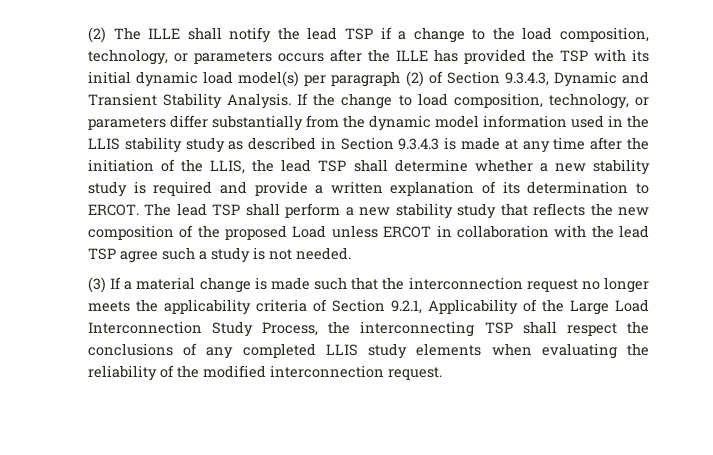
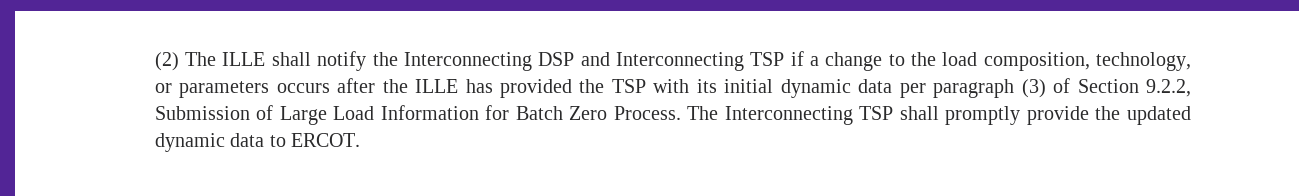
- (2) The ILLE shall notify the lead TSP if a change to the load composition, technology, or parameters occurs after the ILLE has provided the TSP with its initial dynamic load model(s) per paragraph (2) of Section 9.3.4.3, Dynamic and Transient Stability Analysis. If the change to load composition, technology, or parameters differ substantially from the dynamic model information used in the LLIS stability study as described in Section 9.3.4.3 is made at any time after the initiation of the LLIS, the lead TSP shall determine whether a new stability study is required and provide a written explanation of its determination to ERCOT. The lead TSP shall perform a new stability study that reflects the new composition of the proposed Load unless ERCOT in collaboration with the lead TSP agree such a study is not needed.
- (3) If a material change is made such that the interconnection request no longer meets the applicability criteria of Section 9.2.1, Applicability of the Large Load Interconnection Study Process, the interconnecting TSP shall respect the conclusions of any completed LLIS study elements when evaluating the reliability of the modified interconnection request.
+ (2) The ILLE shall notify the Interconnecting DSP and Interconnecting TSP if a change to the load composition, technology, or parameters occurs after the ILLE has provided the TSP with its initial dynamic data per paragraph (3) of Section 9.2.2, Submission of Large Load Information for Batch Zero Process. The Interconnecting TSP shall promptly provide the updated dynamic data to ERCOT.

